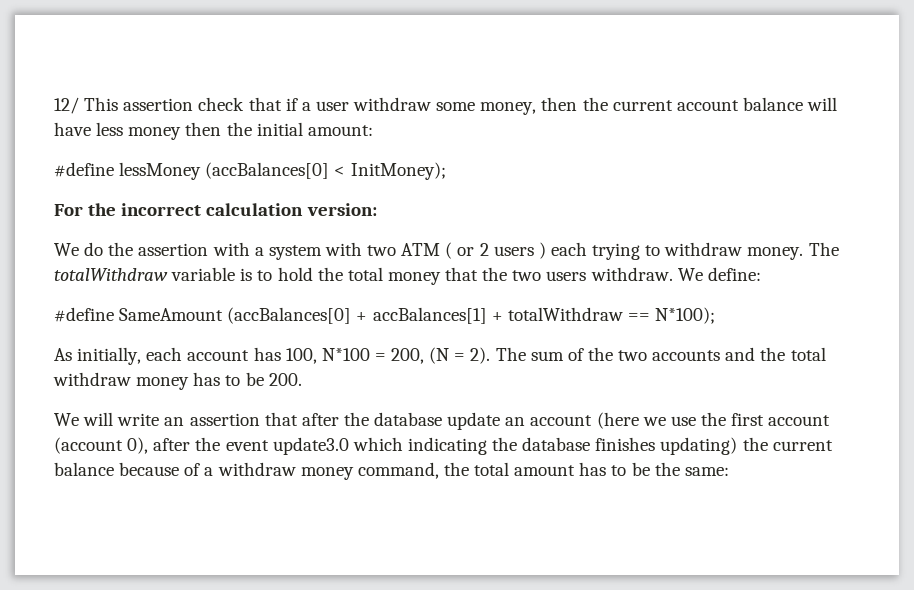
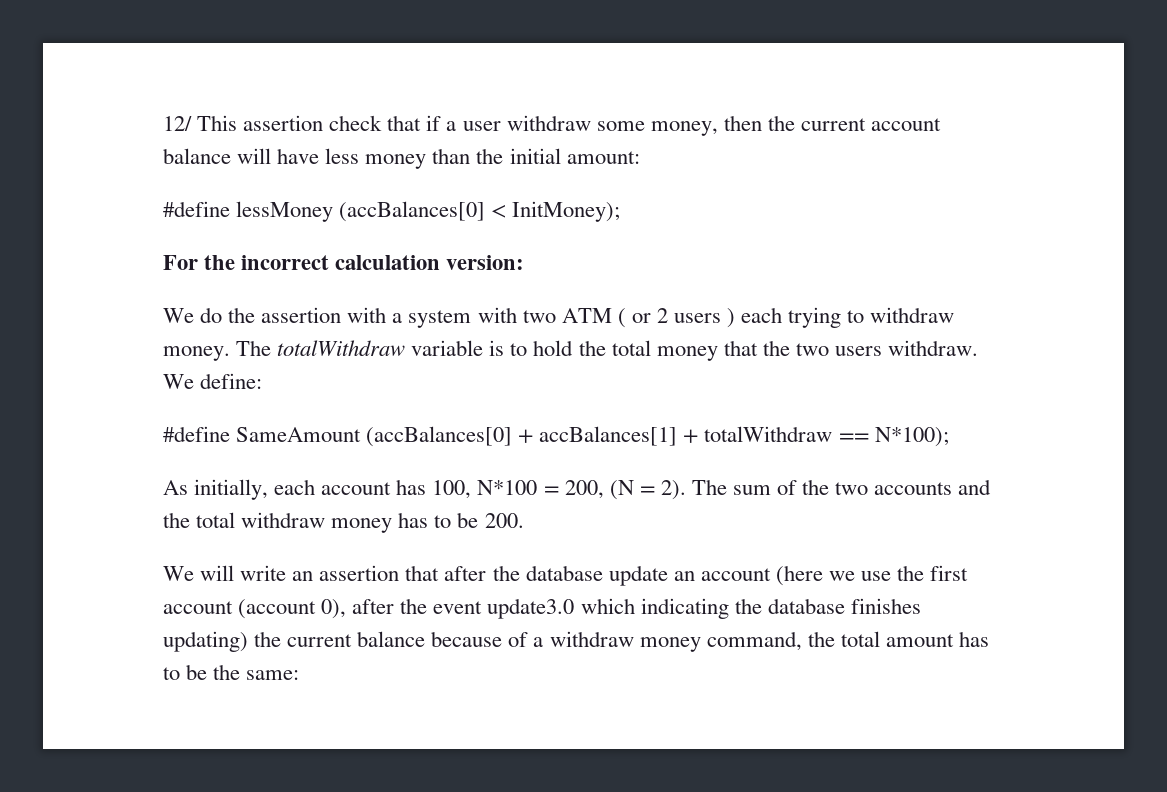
- 12/ This assertion check that if a user withdraw some money, then the current account balance will have less money then the initial amount:
+ 12/ This assertion check that if a user withdraw some money, then the current account balance will have less money than the initial amount:

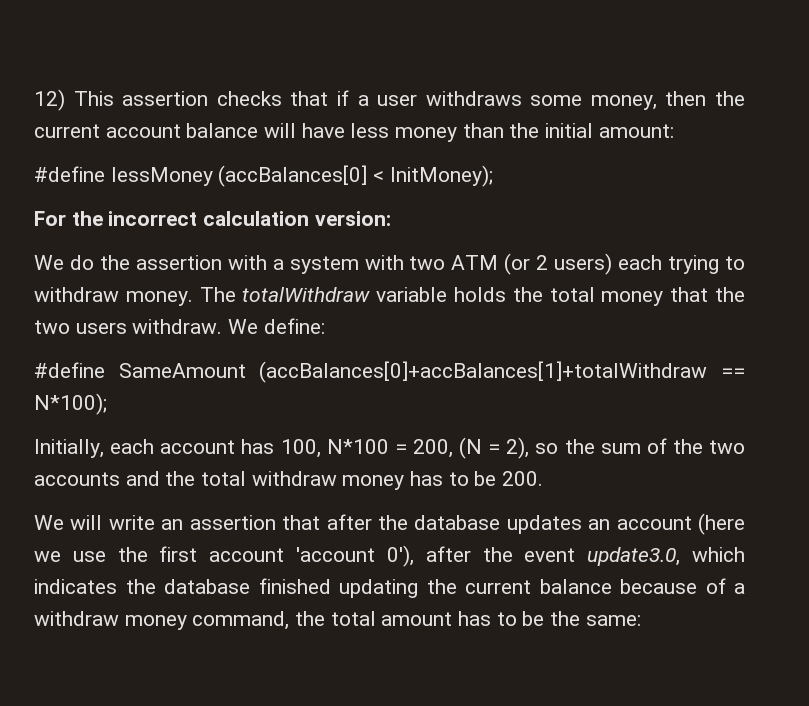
- 12/ This assertion check that if a user withdraw some money, then the current account balance will have less money than the initial amount:
+ 12) This assertion checks that if a user withdraws some money, then the current account balance will have less money than the initial amount:
- We do the assertion with a system with two ATM ( or 2 users ) each trying to withdraw money.
+ We do the assertion with a system with two ATM (or 2 users) each trying to withdraw money.
- The totalWithdraw variable is to hold the total money that the two users withdraw.
+ The totalWithdraw variable holds the total money that the two users withdraw.
- #define SameAmount (accBalances[0] + accBalances[1] + totalWithdraw == N*100);
+ #define SameAmount (accBalances[0]+accBalances[1]+totalWithdraw == N*100);
- As initially, each account has 100, N*100 = 200, (N = 2). The sum of the two accounts and the total withdraw money has to be 200.
+ Initially, each account has 100, N*100 = 200, (N = 2), so the sum of the two accounts and the total withdraw money has to be 200.
- We will write an assertion that after the database update an account (here we use the first account (account 0), after the event update3.0 which indicating the database finishes updating) the current balance because of a withdraw money command, the total amount has to be the same:
+ We will write an assertion that after the database updates an account (here we use the first account 'account 0'), after the event update3.0, which indicates the database finished updating the current balance because of a withdraw money command, the total amount has to be the same:

